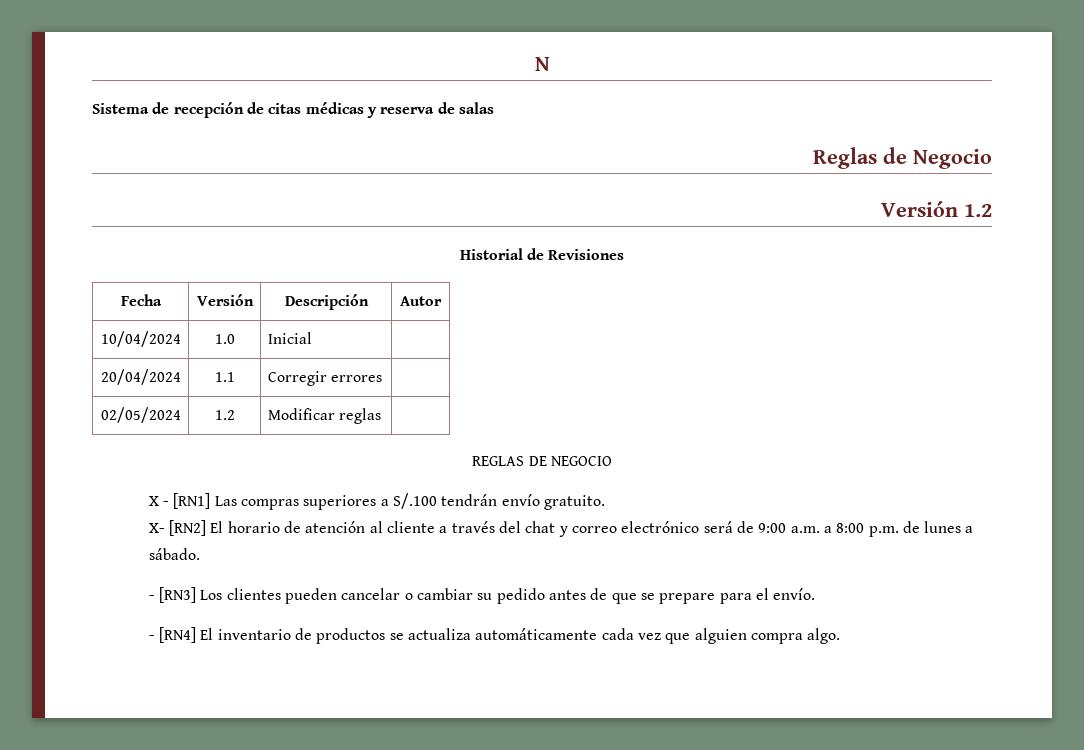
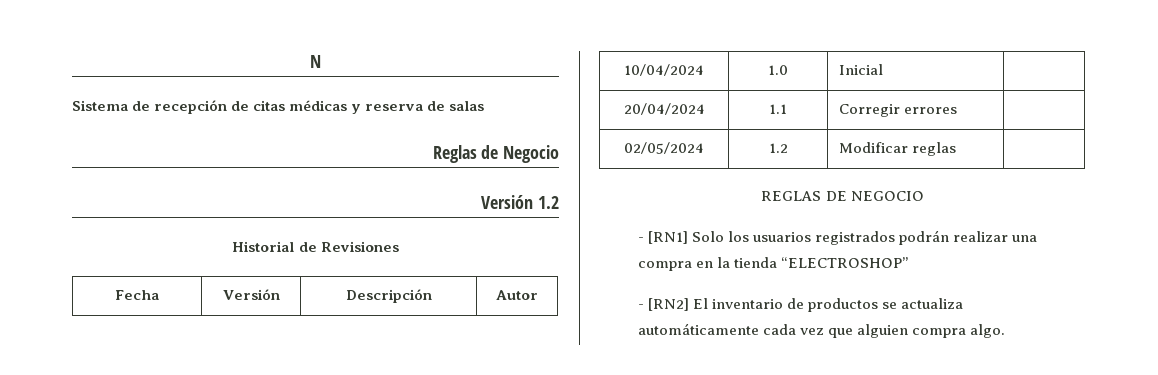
- X - [RN1] Las compras superiores a S/.100 tendrán envío gratuito.
- X- [RN2] El horario de atención al cliente a través del chat y correo electrónico será de 9:00 a.m. a 8:00 p.m. de lunes a sábado.
- - [RN3] Los clientes pueden cancelar o cambiar su pedido antes de que se prepare para el envío.
- - [RN4] El inventario de productos se actualiza automáticamente cada vez que alguien compra algo.
+ - [RN1] Solo los usuarios registrados podrán realizar una compra en la tienda “ELECTROSHOP”
+ - [RN2] El inventario de productos se actualiza automáticamente cada vez que alguien compra algo.

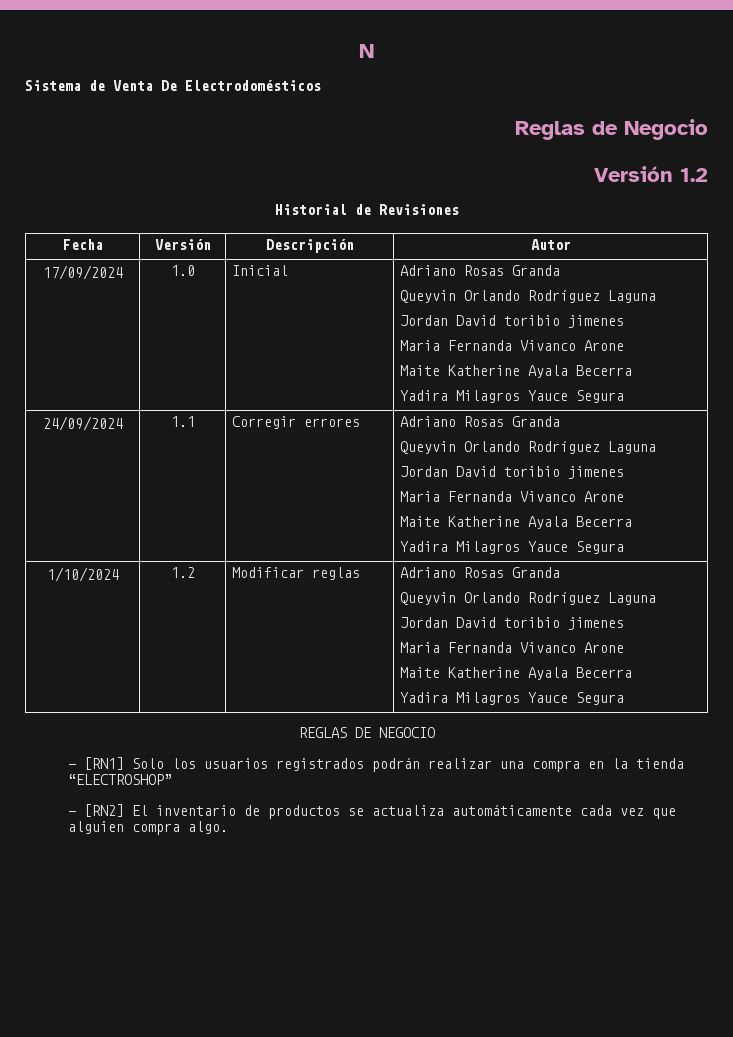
- Sistema de recepción de citas médicas y reserva de salas
+ Sistema de Venta De Electrodomésticos
- 10/04/2024 | 1.0 | Inicial |
- 20/04/2024 | 1.1 | Corregir errores |
- 02/05/2024 | 1.2 | Modificar reglas |
+ 17/09/2024 | 1.0 | Inicial | Adriano Rosas Granda
+ Queyvin Orlando Rodríguez Laguna
+ Jordan David toribio jimenes
+ Maria Fernanda Vivanco Arone
+ Maite Katherine Ayala Becerra
+ Yadira Milagros Yauce Segura
+ 24/09/2024 | 1.1 | Corregir errores | Adriano Rosas Granda
+ Queyvin Orlando Rodríguez Laguna
+ Jordan David toribio jimenes
+ Maria Fernanda Vivanco Arone
+ Maite Katherine Ayala Becerra
+ Yadira Milagros Yauce Segura
+ 1/10/2024 | 1.2 | Modificar reglas | Adriano Rosas Granda
+ Queyvin Orlando Rodríguez Laguna
+ Jordan David toribio jimenes
+ Maria Fernanda Vivanco Arone
+ Maite Katherine Ayala Becerra
+ Yadira Milagros Yauce Segura

